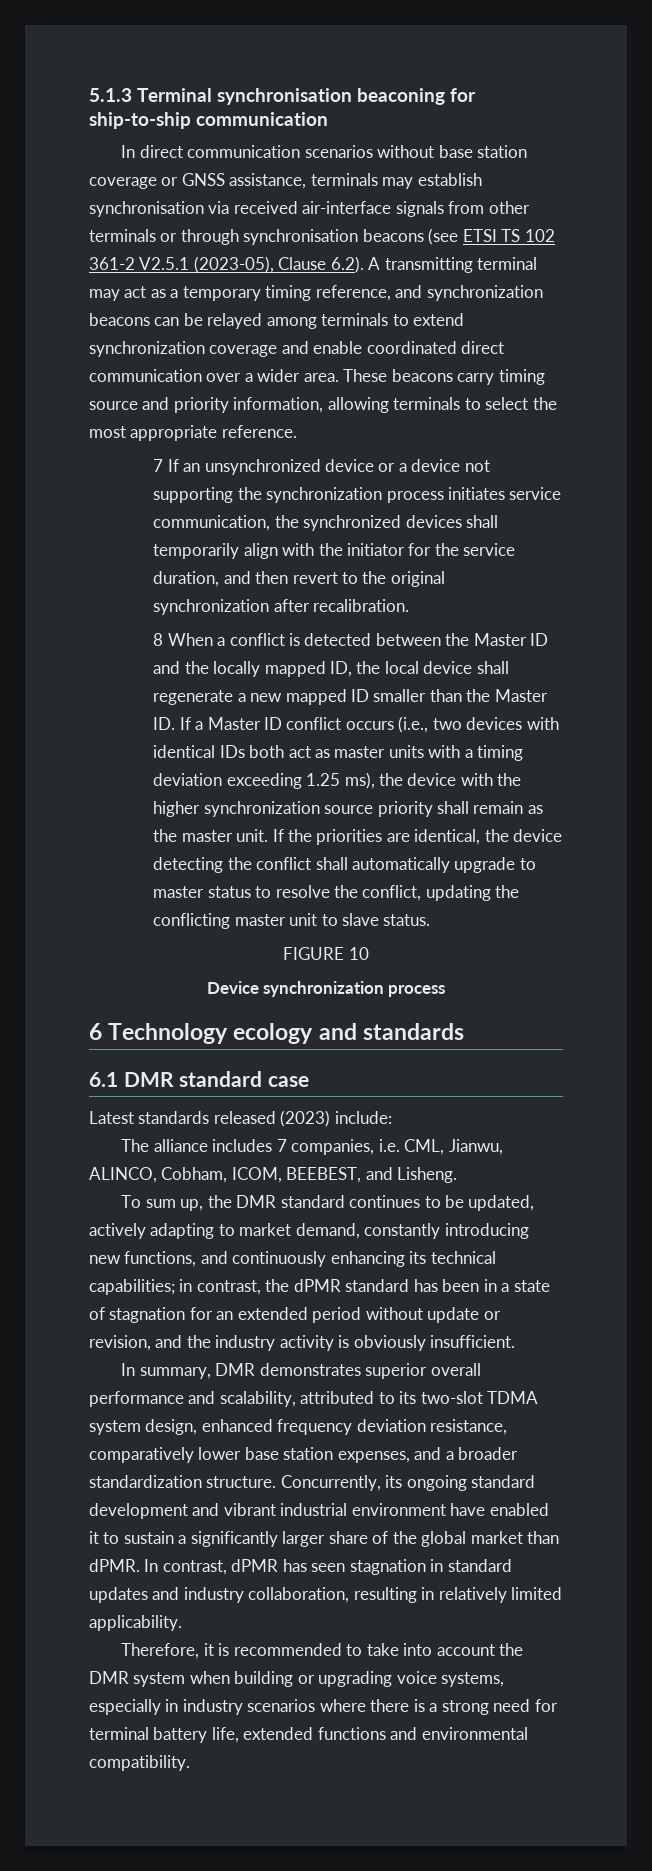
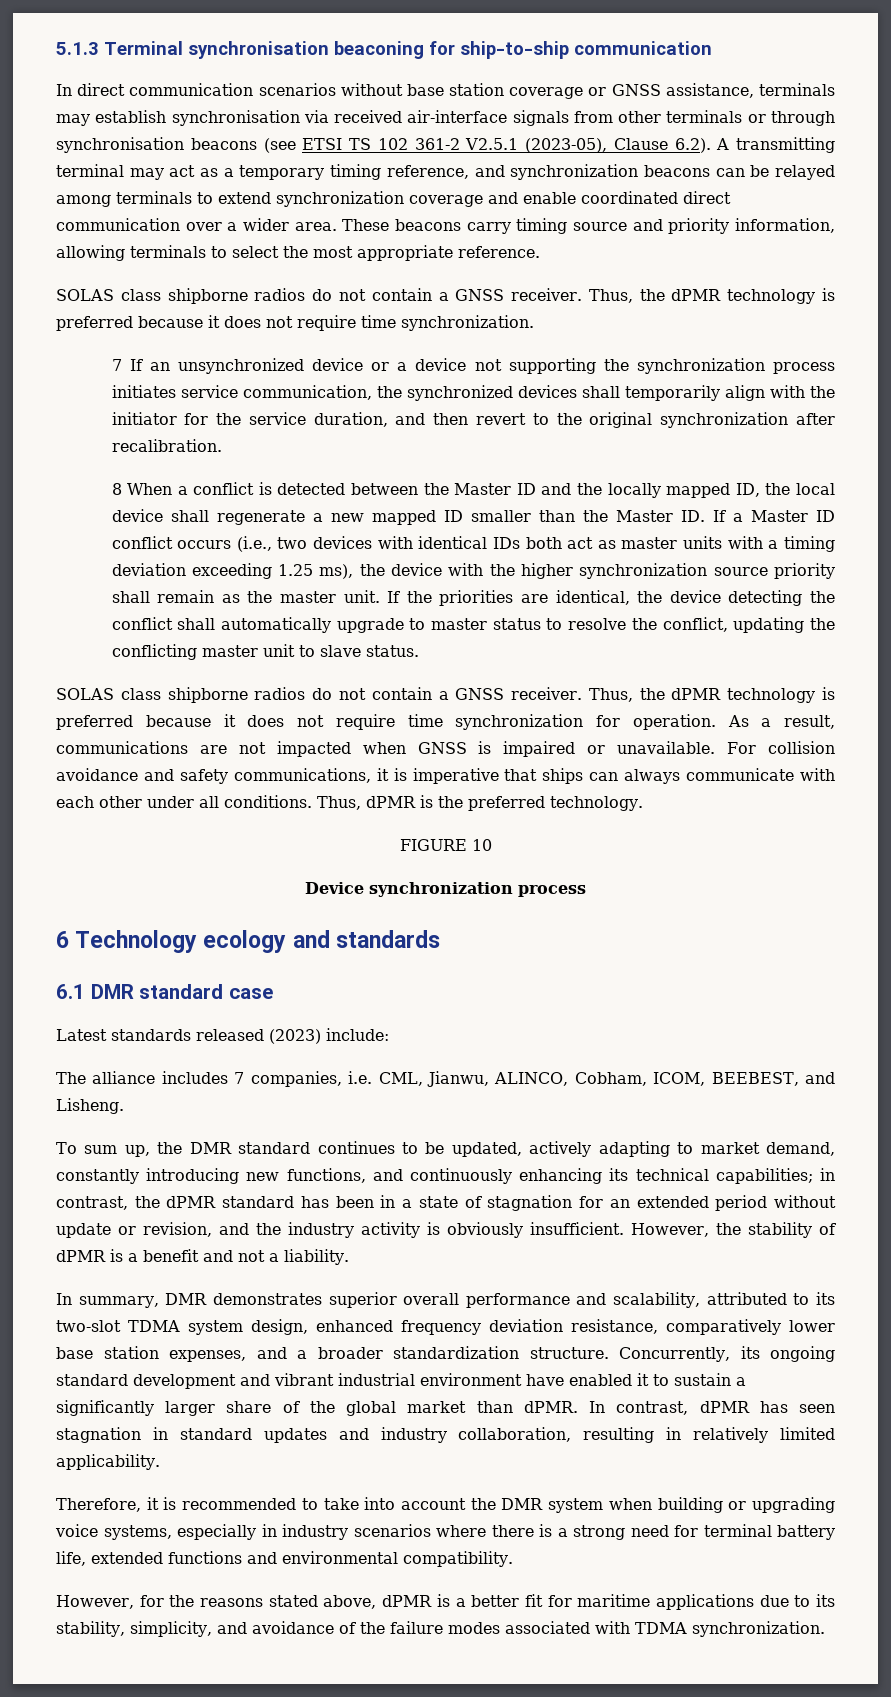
+ SOLAS class shipborne radios do not contain a GNSS receiver. Thus, the dPMR technology is preferred because it does not require time synchronization.
+ SOLAS class shipborne radios do not contain a GNSS receiver. Thus, the dPMR technology is preferred because it does not require time synchronization for operation. As a result, communications are not impacted when GNSS is impaired or unavailable. For collision avoidance and safety communications, it is imperative that ships can always communicate with each other under all conditions. Thus, dPMR is the preferred technology.
+ However, the stability of dPMR is a benefit and not a liability.
+ However, for the reasons stated above, dPMR is a better fit for maritime applications due to its stability, simplicity, and avoidance of the failure modes associated with TDMA synchronization.

